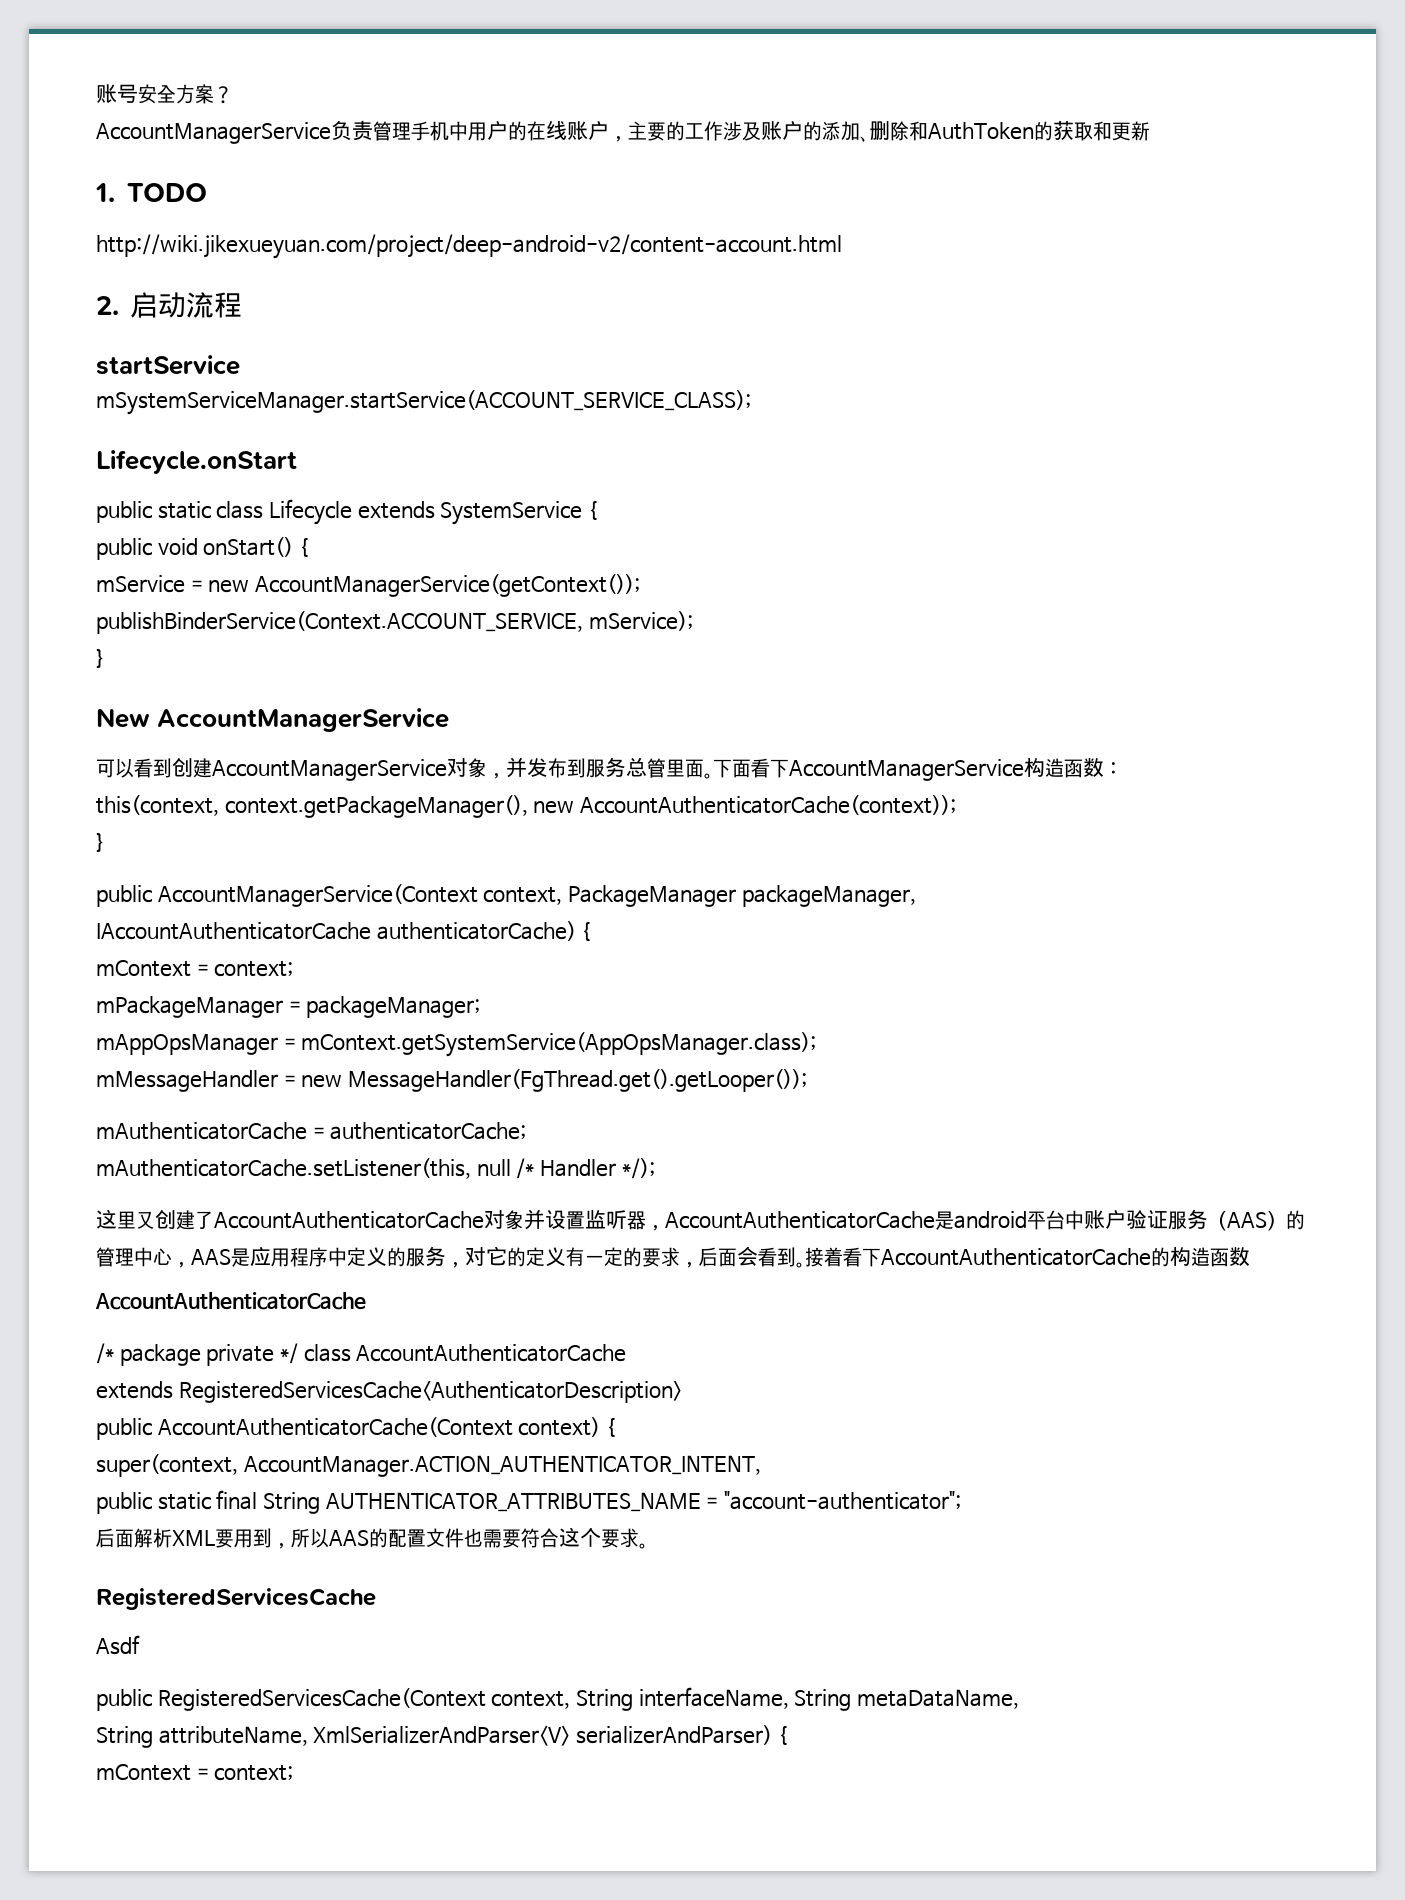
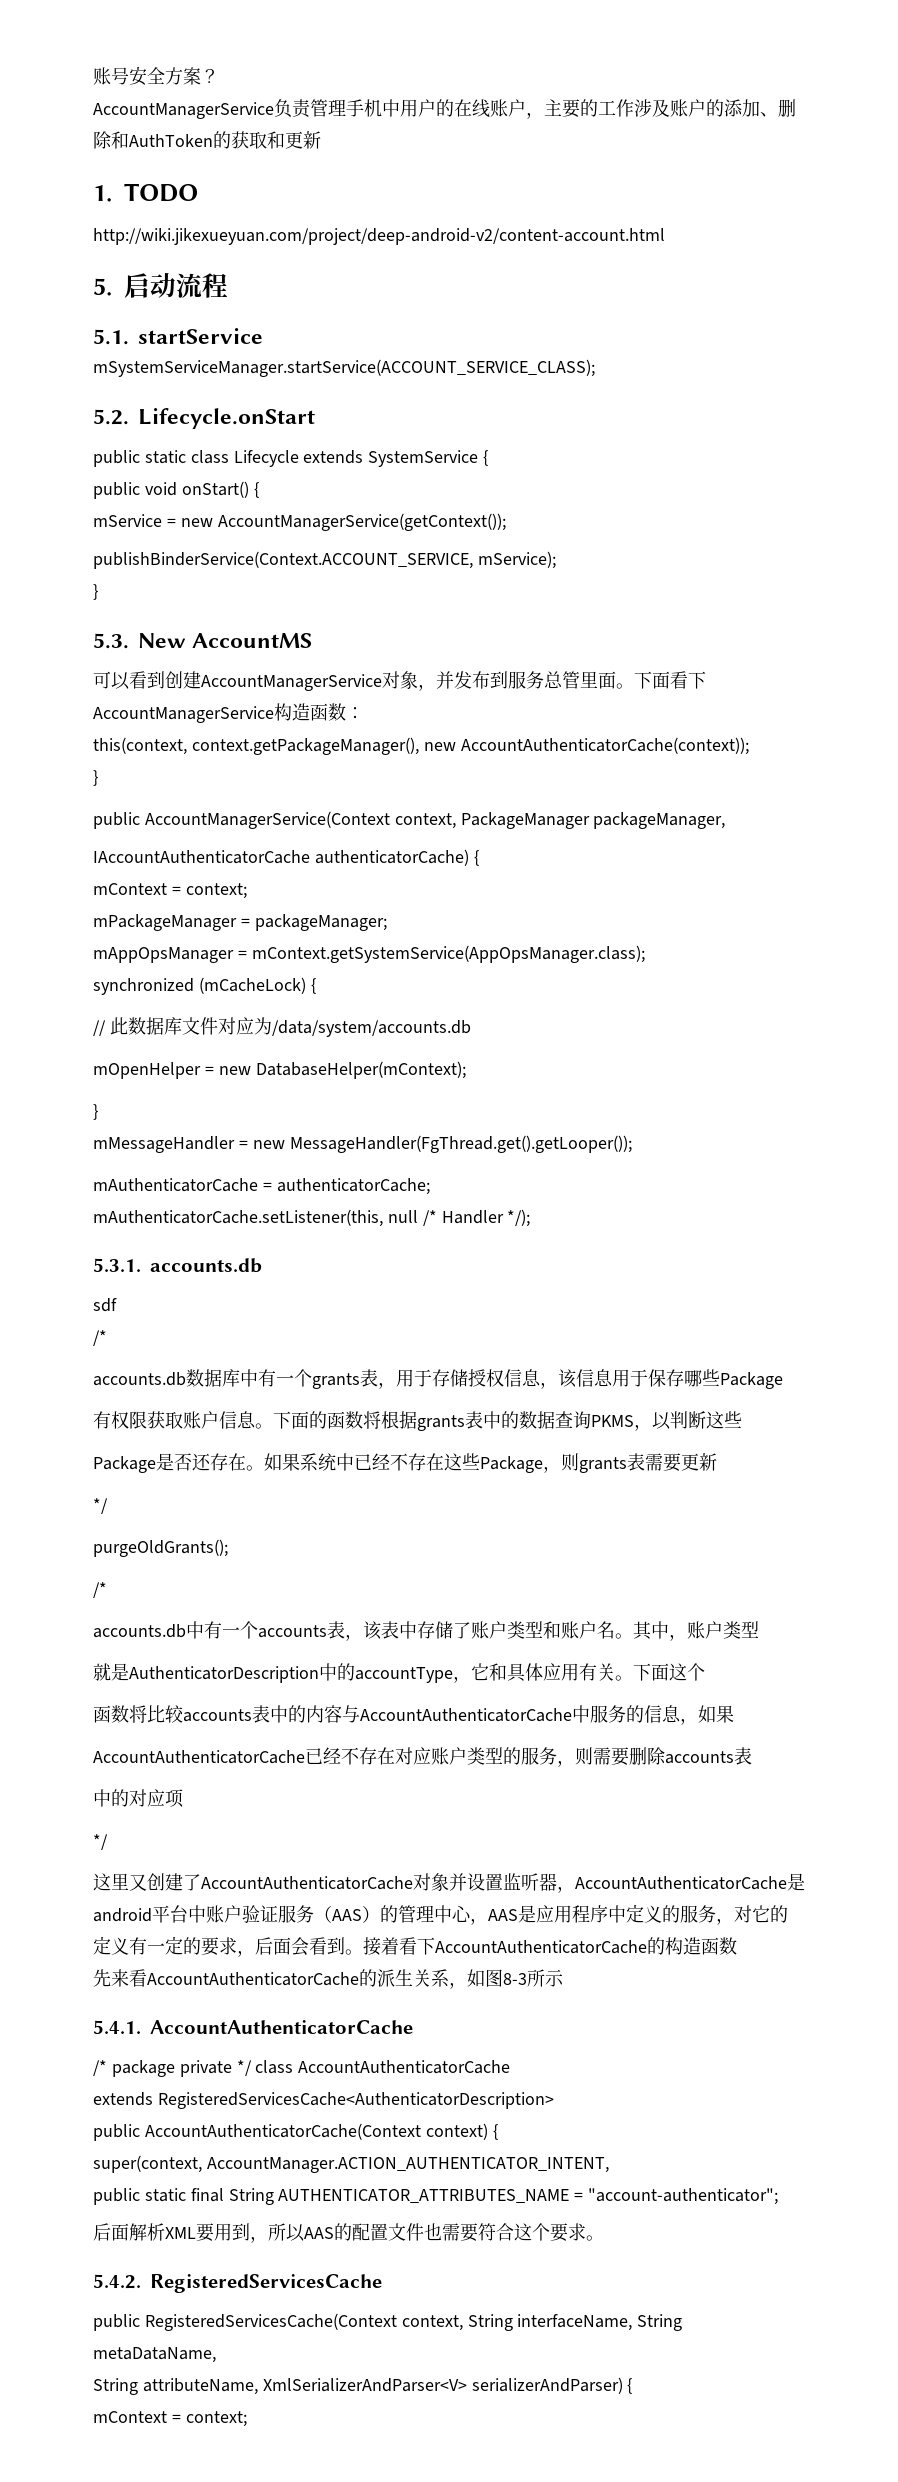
- 2.启动流程
+ 5.启动流程
- startService
+ 5.1. startService
- Lifecycle.onStart
+ 5.2. Lifecycle.onStart
- New AccountManagerService
+ 5.3. New AccountMS
+ synchronized (mCacheLock) {
+ // 此数据库文件对应为/data/system/accounts.db
+ mOpenHelper = new DatabaseHelper(mContext);
+ }
+ 5.3.1. accounts.db
+ sdf
+ /*
+ accounts.db数据库中有一个grants表，用于存储授权信息，该信息用于保存哪些Package
+ 有权限获取账户信息。下面的函数将根据grants表中的数据查询PKMS，以判断这些
+ Package是否还存在。如果系统中已经不存在这些Package，则grants表需要更新
+ */
+ purgeOldGrants();
+ /*
+ accounts.db中有一个accounts表，该表中存储了账户类型和账户名。其中，账户类型
+ 就是AuthenticatorDescription中的accountType，它和具体应用有关。下面这个
+ 函数将比较accounts表中的内容与AccountAuthenticatorCache中服务的信息，如果
+ AccountAuthenticatorCache已经不存在对应账户类型的服务，则需要删除accounts表
+ 中的对应项
+ */
  接着看下AccountAuthenticatorCache的构造函数
- AccountAuthenticatorCache
+ 先来看AccountAuthenticatorCache的派生关系，如图8-3所示
+ 5.4.1. AccountAuthenticatorCache
- RegisteredServicesCache
+ 5.4.2. RegisteredServicesCache
- Asdf

